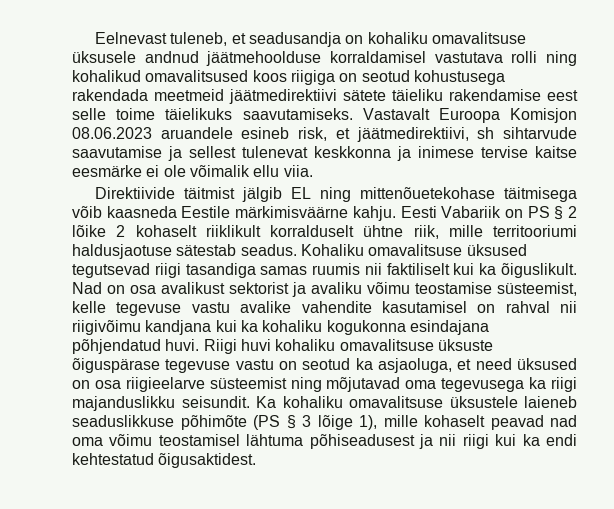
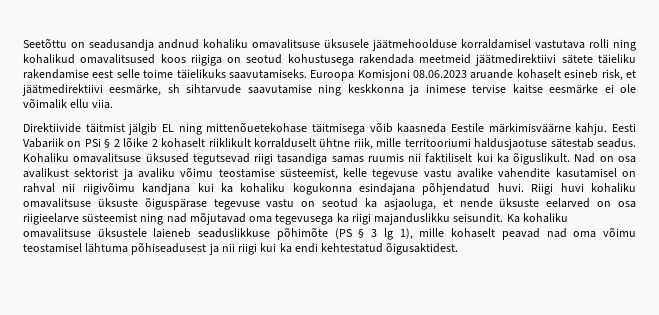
- Eelnevast tuleneb, et seadusandja on kohaliku omavalitsuse üksusele andnud jäätmehoolduse korraldamisel vastutava rolli ning kohalikud omavalitsused koos riigiga on seotud kohustusega rakendada meetmeid jäätmedirektiivi sätete täieliku rakendamise eest selle toime täielikuks saavutamiseks.
+ Seetõttu on seadusandja andnud kohaliku omavalitsuse üksusele jäätmehoolduse korraldamisel vastutava rolli ning kohalikud omavalitsused koos riigiga on seotud kohustusega rakendada meetmeid jäätmedirektiivi sätete täieliku rakendamise eest selle toime täielikuks saavutamiseks.
- Vastavalt Euroopa Komisjon 08.06.2023 aruandele esineb risk, et jäätmedirektiivi, sh sihtarvude saavutamise ja sellest tulenevat keskkonna ja inimese tervise kaitse eesmärke ei ole võimalik ellu viia.
+ Euroopa Komisjoni 08.06.2023 aruande kohaselt esineb risk, et jäätmedirektiivi eesmärke, sh sihtarvude saavutamise ning keskkonna ja inimese tervise kaitse eesmärke ei ole võimalik ellu viia.
- Eesti Vabariik on PS § 2 lõike 2 kohaselt riiklikult korralduselt ühtne riik, mille territooriumi haldusjaotuse sätestab seadus.
+ Eesti Vabariik on PSi § 2 lõike 2 kohaselt riiklikult korralduselt ühtne riik, mille territooriumi haldusjaotuse sätestab seadus.
- Riigi huvi kohaliku omavalitsuse üksuste õiguspärase tegevuse vastu on seotud ka asjaoluga, et need üksused on osa riigieelarve süsteemist ning mõjutavad oma tegevusega ka riigi majanduslikku seisundit.
+ Riigi huvi kohaliku omavalitsuse üksuste õiguspärase tegevuse vastu on seotud ka asjaoluga, et nende üksuste eelarved on osa riigieelarve süsteemist ning nad mõjutavad oma tegevusega ka riigi majanduslikku seisundit.
- Ka kohaliku omavalitsuse üksustele laieneb seaduslikkuse põhimõte (PS § 3 lõige 1), mille kohaselt peavad nad oma võimu teostamisel lähtuma põhiseadusest ja nii riigi kui ka endi kehtestatud õigusaktidest.
+ Ka kohaliku omavalitsuse üksustele laieneb seaduslikkuse põhimõte (PS § 3 lg 1), mille kohaselt peavad nad oma võimu teostamisel lähtuma põhiseadusest ja nii riigi kui ka endi kehtestatud õigusaktidest.

